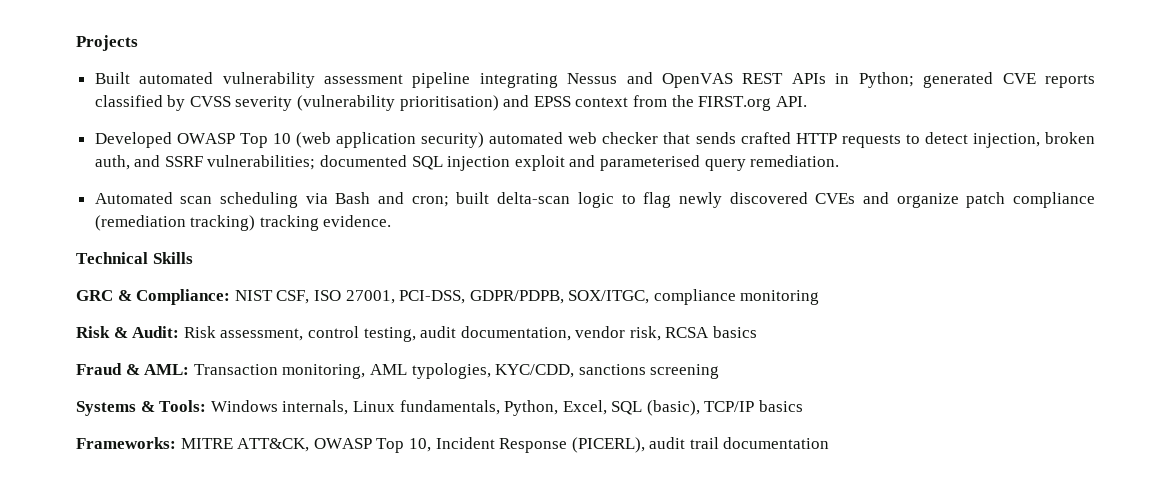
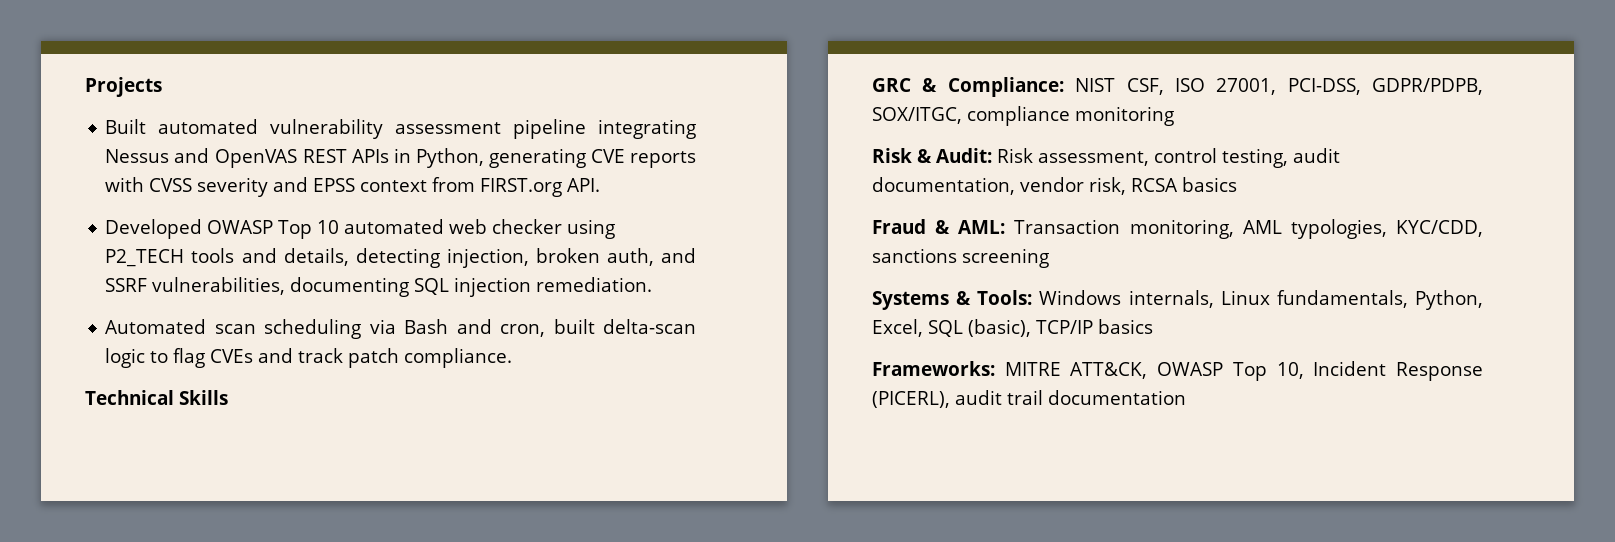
- Built automated vulnerability assessment pipeline integrating Nessus and OpenVAS REST APIs in Python; generated CVE reports classified by CVSS severity (vulnerability prioritisation) and EPSS context from the FIRST.org API.
+ Built automated vulnerability assessment pipeline integrating Nessus and OpenVAS REST APIs in Python, generating CVE reports with CVSS severity and EPSS context from FIRST.org API.
- Developed OWASP Top 10 (web application security) automated web checker that sends crafted HTTP requests to detect injection, broken auth, and SSRF vulnerabilities; documented SQL injection exploit and parameterised query remediation.
+ Developed OWASP Top 10 automated web checker using P2_TECH tools and details, detecting injection, broken auth, and SSRF vulnerabilities, documenting SQL injection remediation.
- Automated scan scheduling via Bash and cron; built delta-scan logic to flag newly discovered CVEs and organize patch compliance (remediation tracking) tracking evidence.
+ Automated scan scheduling via Bash and cron, built delta-scan logic to flag CVEs and track patch compliance.

